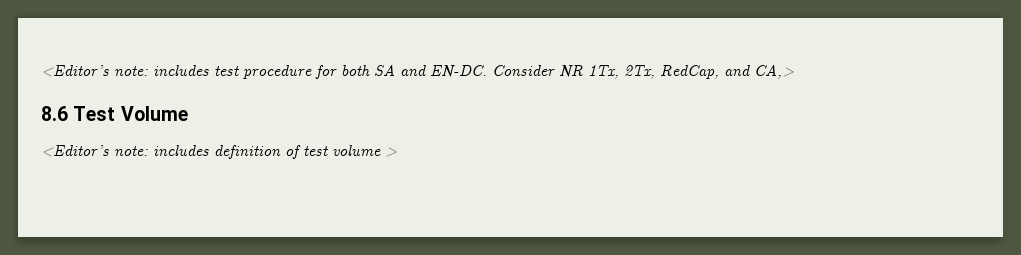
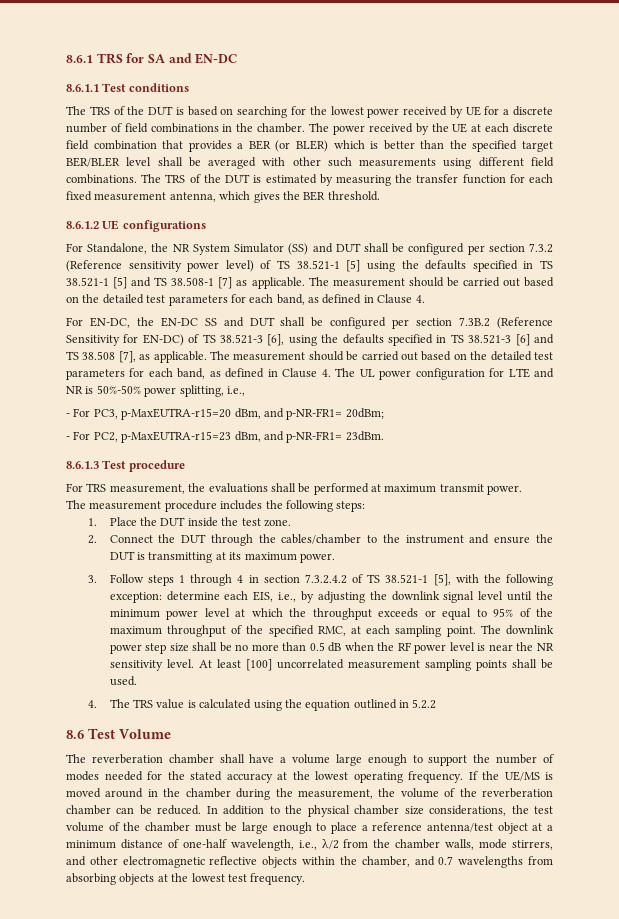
- <Editor’s note: includes test procedure for both SA and EN-DC. Consider NR 1Tx, 2Tx, RedCap, and CA,>
+ 8.6.1 TRS for SA and EN-DC
+ 8.6.1.1 Test conditions
+ The TRS of the DUT is based on searching for the lowest power received by UE for a discrete number of field combinations in the chamber. The power received by the UE at each discrete field combination that provides a BER (or BLER) which is better than the specified target BER/BLER level shall be averaged with other such measurements using different field combinations. The TRS of the DUT is estimated by measuring the transfer function for each fixed measurement antenna, which gives the BER threshold.
+ 8.6.1.2 UE configurations
+ For Standalone, the NR System Simulator (SS) and DUT shall be configured per section 7.3.2 (Reference sensitivity power level) of TS 38.521-1 [5] using the defaults specified in TS 38.521-1 [5] and TS 38.508-1 [7] as applicable. The measurement should be carried out based on the detailed test parameters for each band, as defined in Clause 4.
+ For EN-DC, the EN-DC SS and DUT shall be configured per section 7.3B.2 (Reference Sensitivity for EN-DC) of TS 38.521-3 [6], using the defaults specified in TS 38.521-3 [6] and TS 38.508 [7], as applicable. The measurement should be carried out based on the detailed test parameters for each band, as defined in Clause 4. The UL power configuration for LTE and NR is 50%-50% power splitting, i.e.,
+ - For PC3, p-MaxEUTRA-r15=20 dBm, and p-NR-FR1= 20dBm;
+ - For PC2, p-MaxEUTRA-r15=23 dBm, and p-NR-FR1= 23dBm.
+ 8.6.1.3 Test procedure
+ For TRS measurement, the evaluations shall be performed at maximum transmit power.
+ The measurement procedure includes the following steps:
+ 1. Place the DUT inside the test zone.
+ 2. Connect the DUT through the cables/chamber to the instrument and ensure the DUT is transmitting at its maximum power.
+ 3. Follow steps 1 through 4 in section 7.3.2.4.2 of TS 38.521-1 [5], with the following exception: determine each EIS, i.e., by adjusting the downlink signal level until the minimum power level at which the throughput exceeds or equal to 95% of the maximum throughput of the specified RMC, at each sampling point. The downlink power step size shall be no more than 0.5 dB when the RF power level is near the NR sensitivity level. At least [100] uncorrelated measurement sampling points shall be used.
+ 4. The TRS value is calculated using the equation outlined in 5.2.2
  8.6 Test Volume
- <Editor’s note: includes definition of test volume >
+ The reverberation chamber shall have a volume large enough to support the number of modes needed for the stated accuracy at the lowest operating frequency. If the UE/MS is moved around in the chamber during the measurement, the volume of the reverberation chamber can be reduced. In addition to the physical chamber size considerations, the test volume of the chamber must be large enough to place a reference antenna/test object at a minimum distance of one-half wavelength, i.e., λ/2 from the chamber walls, mode stirrers, and other electromagnetic reflective objects within the chamber, and 0.7 wavelengths from absorbing objects at the lowest test frequency.

